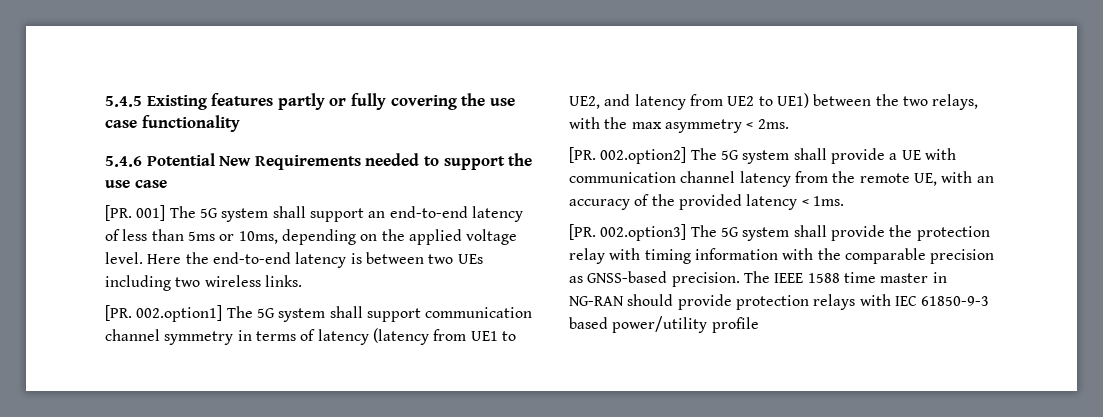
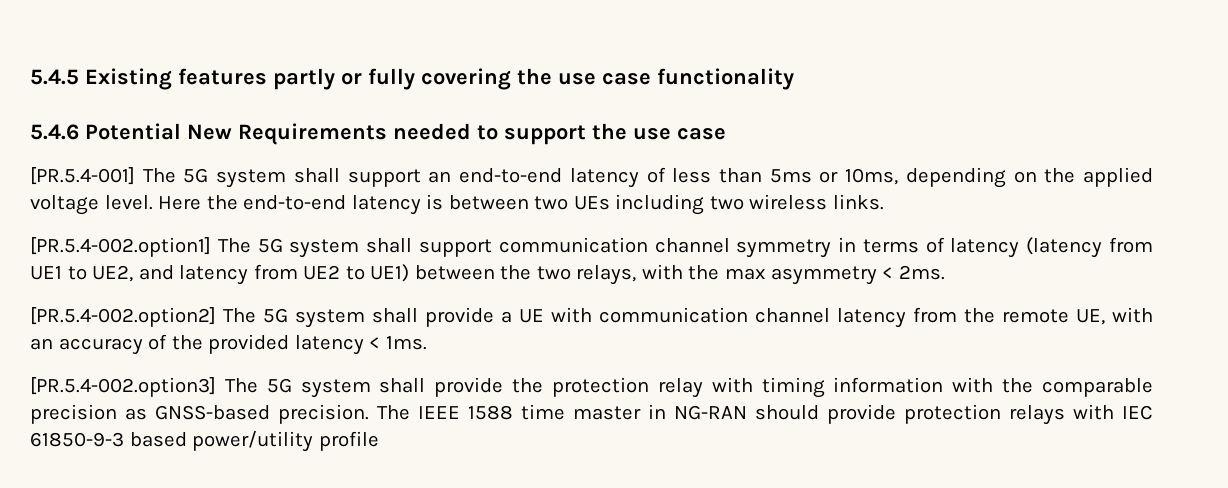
- [PR. 001] The 5G system shall support an end-to-end latency of less than 5ms or 10ms, depending on the applied voltage level.
+ [PR.5.4-001] The 5G system shall support an end-to-end latency of less than 5ms or 10ms, depending on the applied voltage level.
- [PR. 002.option1] The 5G system shall support communication channel symmetry in terms of latency (latency from UE1 to UE2, and latency from UE2 to UE1) between the two relays, with the max asymmetry < 2ms.
+ [PR.5.4-002.option1] The 5G system shall support communication channel symmetry in terms of latency (latency from UE1 to UE2, and latency from UE2 to UE1) between the two relays, with the max asymmetry < 2ms.
- [PR. 002.option2] The 5G system shall provide a UE with communication channel latency from the remote UE, with an accuracy of the provided latency < 1ms.
+ [PR.5.4-002.option2] The 5G system shall provide a UE with communication channel latency from the remote UE, with an accuracy of the provided latency < 1ms.
- [PR. 002.option3] The 5G system shall provide the protection relay with timing information with the comparable precision as GNSS-based precision.
+ [PR.5.4-002.option3] The 5G system shall provide the protection relay with timing information with the comparable precision as GNSS-based precision.

